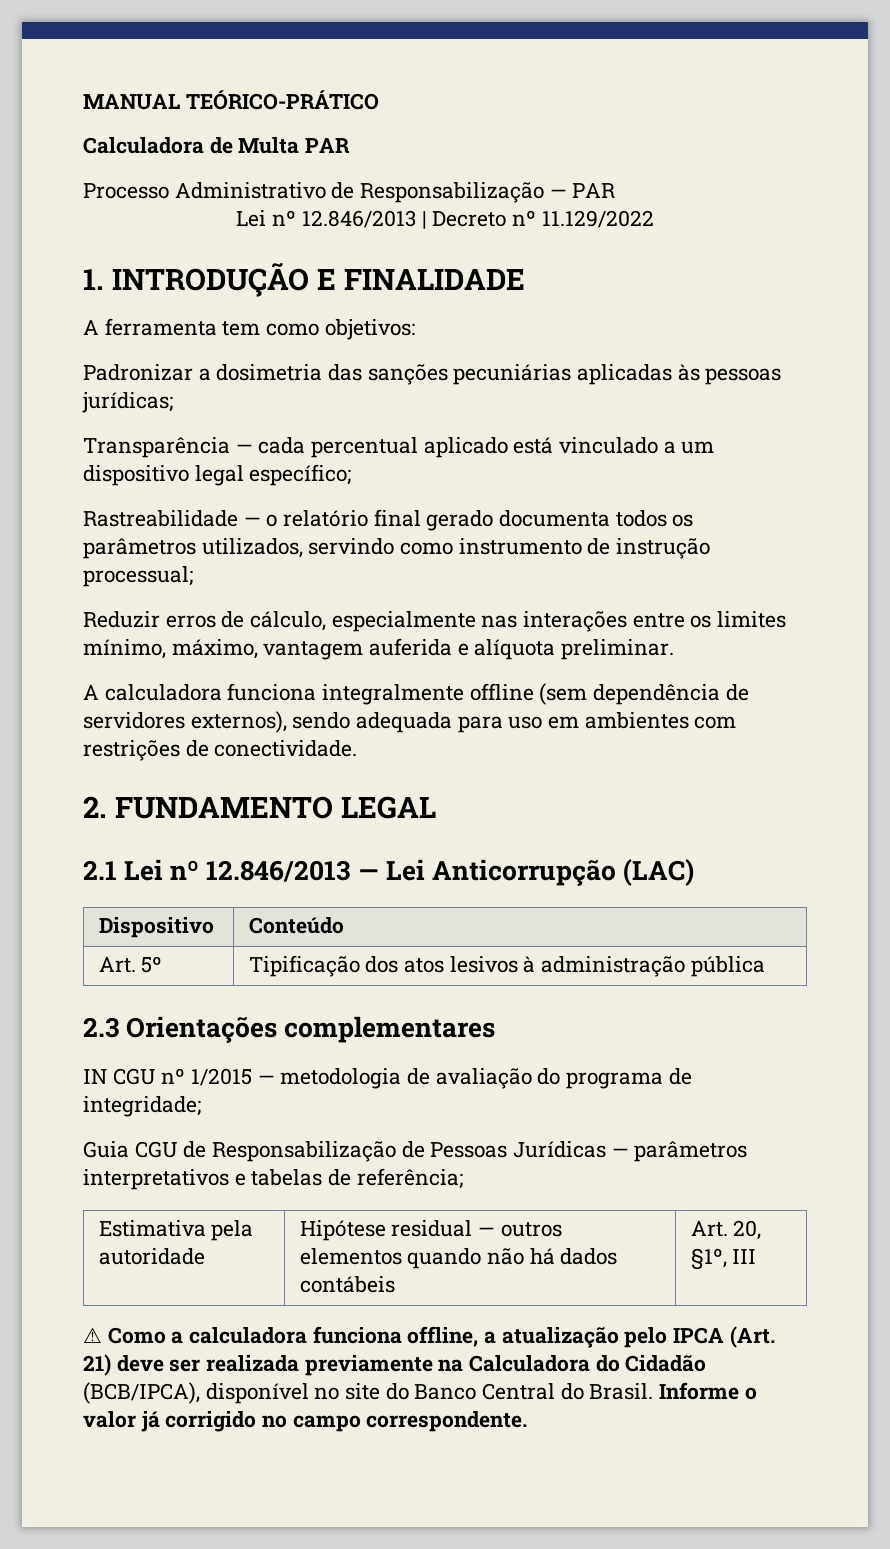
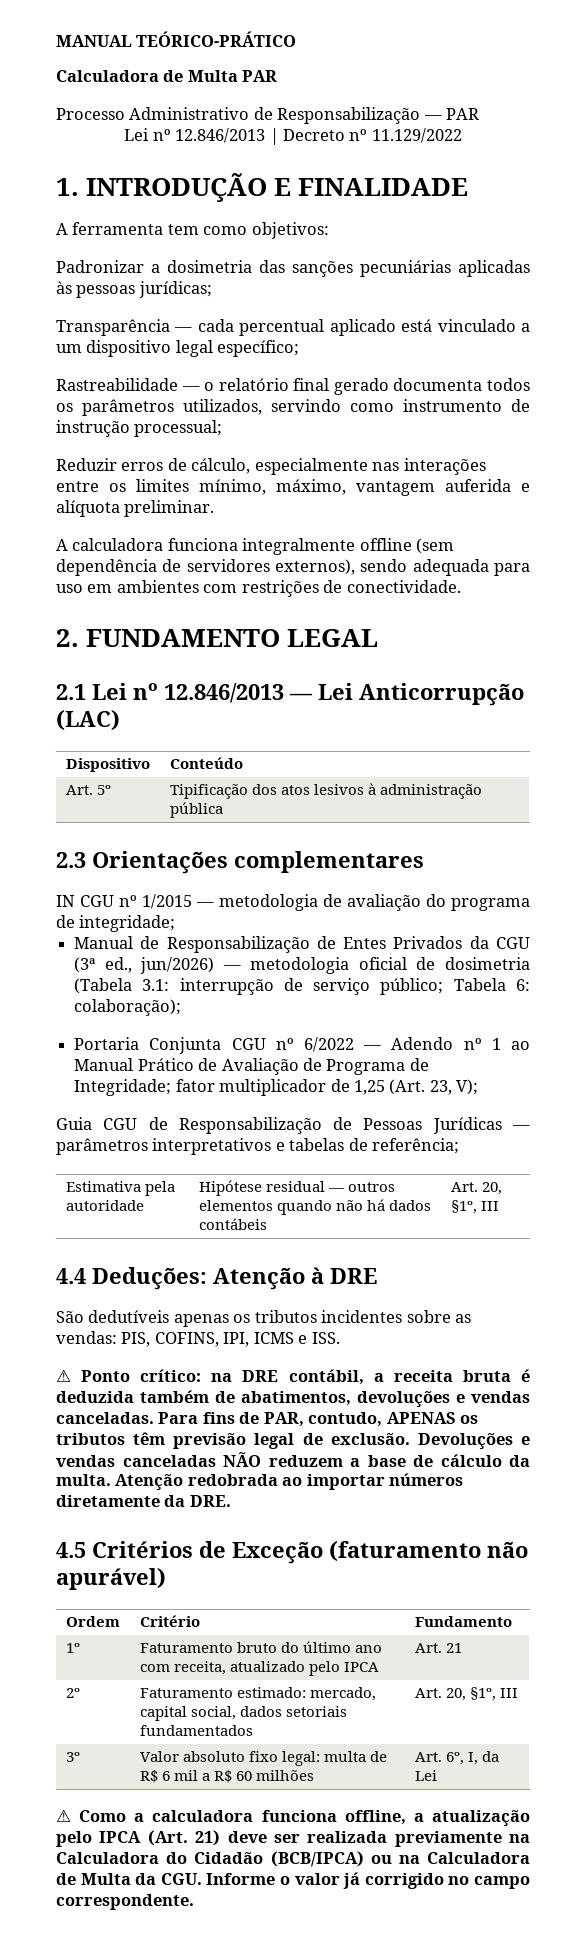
+ Manual de Responsabilização de Entes Privados da CGU (3ª ed., jun/2026) — metodologia oficial de dosimetria (Tabela 3.1: interrupção de serviço público; Tabela 6: colaboração);
+ Portaria Conjunta CGU nº 6/2022 — Adendo nº 1 ao Manual Prático de Avaliação de Programa de Integridade; fator multiplicador de 1,25 (Art. 23, V);
+ 4.4 Deduções: Atenção à DRE
+ São dedutíveis apenas os tributos incidentes sobre as vendas: PIS, COFINS, IPI, ICMS e ISS.
+ ⚠ Ponto crítico: na DRE contábil, a receita bruta é deduzida também de abatimentos, devoluções e vendas canceladas. Para fins de PAR, contudo, APENAS os tributos têm previsão legal de exclusão. Devoluções e vendas canceladas NÃO reduzem a base de cálculo da multa. Atenção redobrada ao importar números diretamente da DRE.
+ 4.5 Critérios de Exceção (faturamento não apurável)
+ Ordem | Critério | Fundamento
+ 1º | Faturamento bruto do último ano com receita, atualizado pelo IPCA | Art. 21
+ 2º | Faturamento estimado: mercado, capital social, dados setoriais fundamentados | Art. 20, §1º, III
+ 3º | Valor absoluto fixo legal: multa de R$ 6 mil a R$ 60 milhões | Art. 6º, I, da Lei
- ⚠ Como a calculadora funciona offline, a atualização pelo IPCA (Art. 21) deve ser realizada previamente na Calculadora do Cidadão (BCB/IPCA), disponível no site do Banco Central do Brasil. Informe o valor já corrigido no campo correspondente.
+ ⚠ Como a calculadora funciona offline, a atualização pelo IPCA (Art. 21) deve ser realizada previamente na Calculadora do Cidadão (BCB/IPCA) ou na Calculadora de Multa da CGU. Informe o valor já corrigido no campo correspondente.

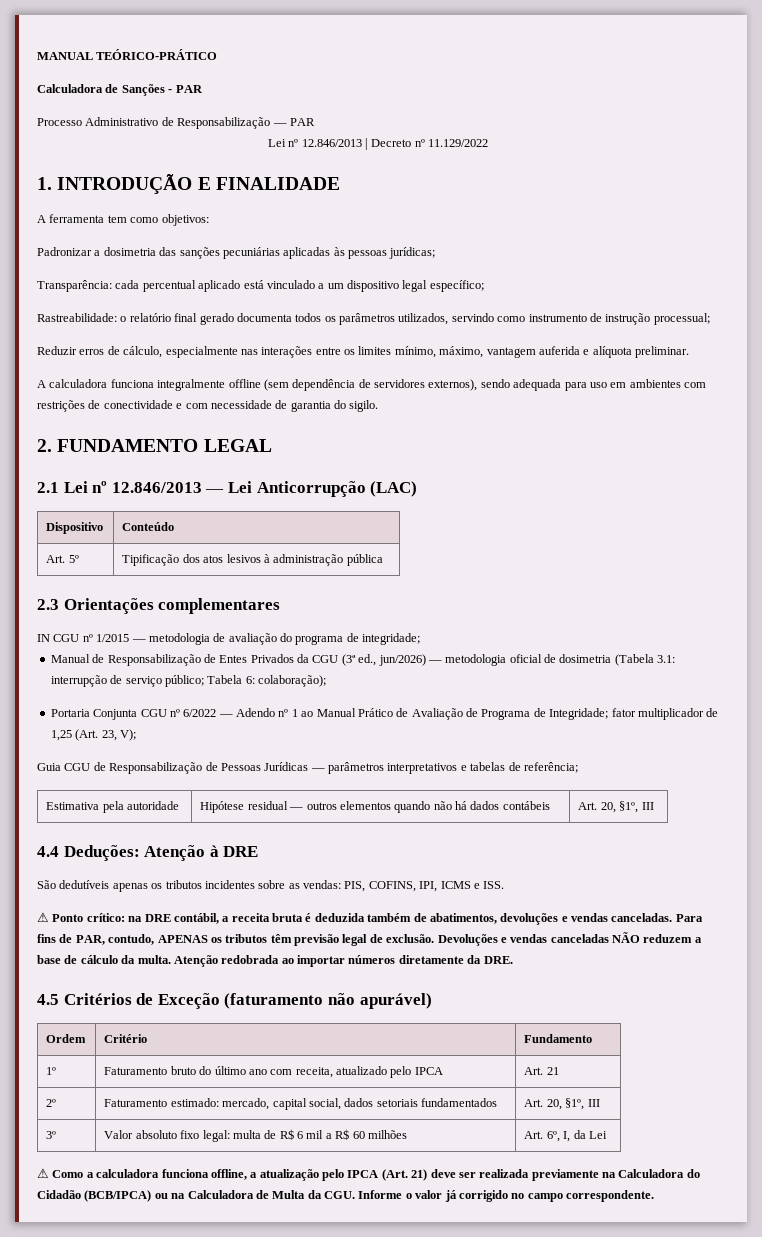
- Calculadora de Multa PAR
+ Calculadora de Sanções - PAR
- Transparência — cada percentual aplicado está vinculado a um dispositivo legal específico;
+ Transparência: cada percentual aplicado está vinculado a um dispositivo legal específico;
- Rastreabilidade — o relatório final gerado documenta todos os parâmetros utilizados, servindo como instrumento de instrução processual;
+ Rastreabilidade: o relatório final gerado documenta todos os parâmetros utilizados, servindo como instrumento de instrução processual;
- A calculadora funciona integralmente offline (sem dependência de servidores externos), sendo adequada para uso em ambientes com restrições de conectividade.
+ A calculadora funciona integralmente offline (sem dependência de servidores externos), sendo adequada para uso em ambientes com restrições de conectividade e com necessidade de garantia do sigilo.

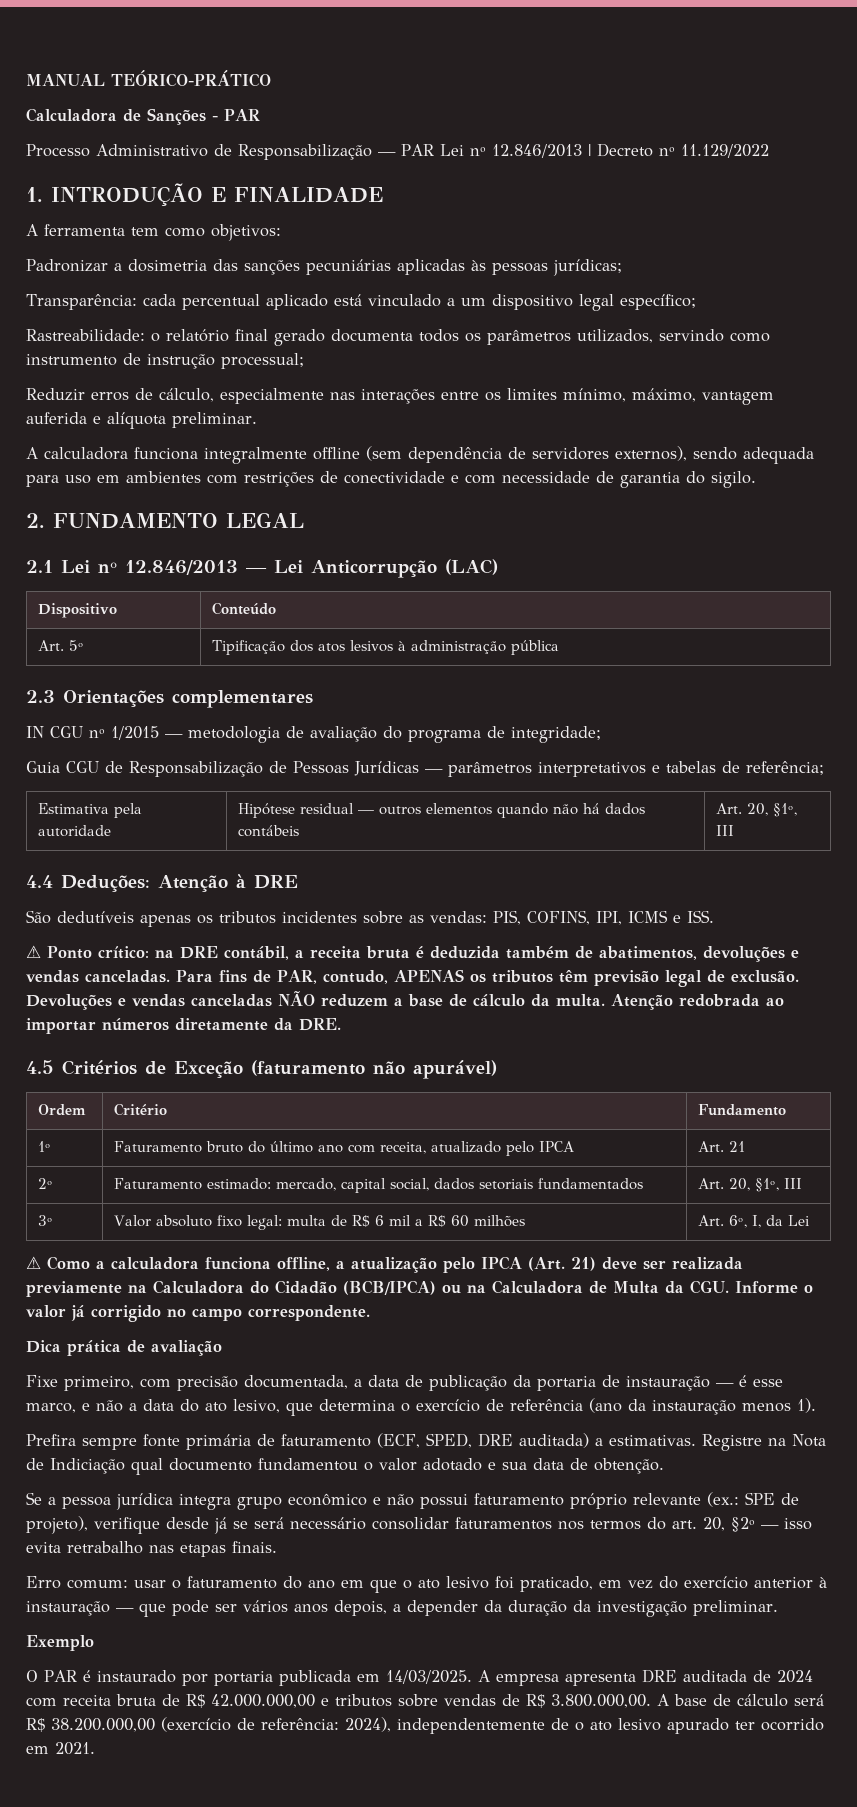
- Processo Administrativo de Responsabilização — PAR
- Lei nº 12.846/2013 | Decreto nº 11.129/2022
+ Processo Administrativo de Responsabilização — PAR Lei nº 12.846/2013 | Decreto nº 11.129/2022
- Manual de Responsabilização de Entes Privados da CGU (3ª ed., jun/2026) — metodologia oficial de dosimetria (Tabela 3.1: interrupção de serviço público; Tabela 6: colaboração);
- Portaria Conjunta CGU nº 6/2022 — Adendo nº 1 ao Manual Prático de Avaliação de Programa de Integridade; fator multiplicador de 1,25 (Art. 23, V);
+ Dica prática de avaliação
+ Fixe primeiro, com precisão documentada, a data de publicação da portaria de instauração — é esse marco, e não a data do ato lesivo, que determina o exercício de referência (ano da instauração menos 1).
+ Prefira sempre fonte primária de faturamento (ECF, SPED, DRE auditada) a estimativas. Registre na Nota de Indiciação qual documento fundamentou o valor adotado e sua data de obtenção.
+ Se a pessoa jurídica integra grupo econômico e não possui faturamento próprio relevante (ex.: SPE de projeto), verifique desde já se será necessário consolidar faturamentos nos termos do art. 20, §2º — isso evita retrabalho nas etapas finais.
+ Erro comum: usar o faturamento do ano em que o ato lesivo foi praticado, em vez do exercício anterior à instauração — que pode ser vários anos depois, a depender da duração da investigação preliminar.
+ Exemplo
+ O PAR é instaurado por portaria publicada em 14/03/2025. A empresa apresenta DRE auditada de 2024 com receita bruta de R$ 42.000.000,00 e tributos sobre vendas de R$ 3.800.000,00. A base de cálculo será R$ 38.200.000,00 (exercício de referência: 2024), independentemente de o ato lesivo apurado ter ocorrido em 2021.

